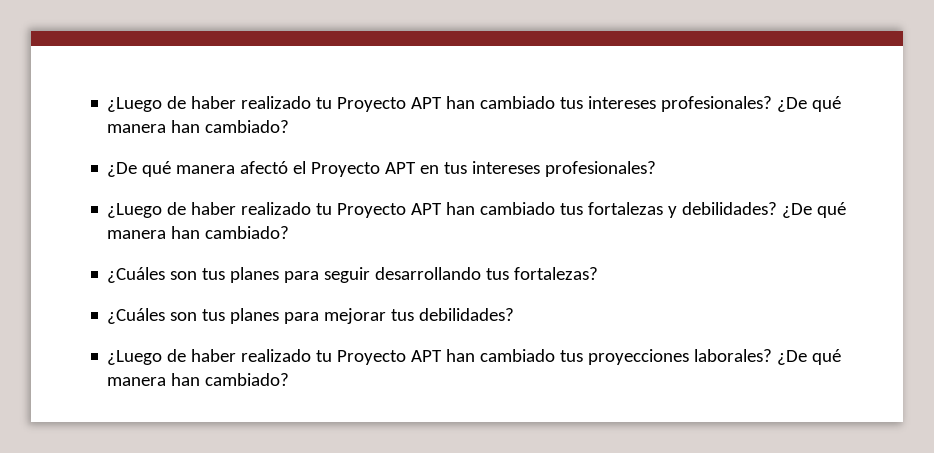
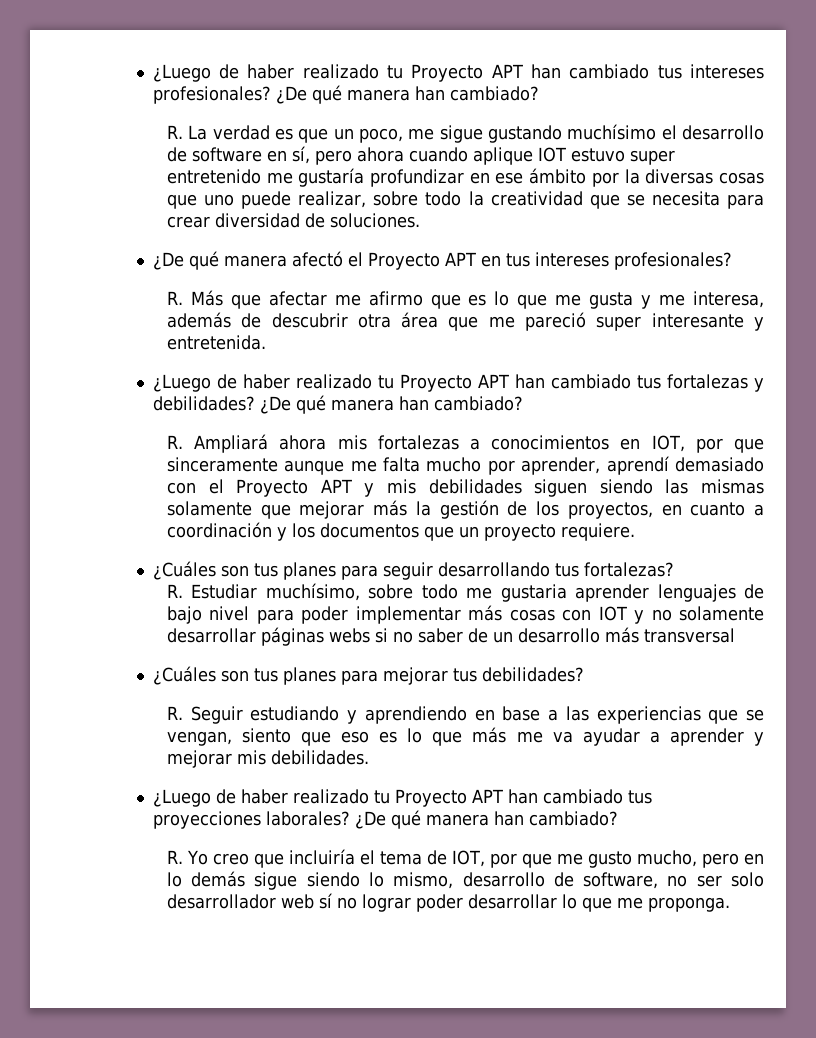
+ R. La verdad es que un poco, me sigue gustando muchísimo el desarrollo de software en sí, pero ahora cuando aplique IOT estuvo super entretenido me gustaría profundizar en ese ámbito por la diversas cosas que uno puede realizar, sobre todo la creatividad que se necesita para crear diversidad de soluciones.
+ R. Más que afectar me afirmo que es lo que me gusta y me interesa, además de descubrir otra área que me pareció super interesante y entretenida.
+ R. Ampliará ahora mis fortalezas a conocimientos en IOT, por que sinceramente aunque me falta mucho por aprender, aprendí demasiado con el Proyecto APT y mis debilidades siguen siendo las mismas solamente que mejorar más la gestión de los proyectos, en cuanto a coordinación y los documentos que un proyecto requiere.
+ R. Estudiar muchísimo, sobre todo me gustaria aprender lenguajes de bajo nivel para poder implementar más cosas con IOT y no solamente desarrollar páginas webs si no saber de un desarrollo más transversal
+ R. Seguir estudiando y aprendiendo en base a las experiencias que se vengan, siento que eso es lo que más me va ayudar a aprender y mejorar mis debilidades.
+ R. Yo creo que incluiría el tema de IOT, por que me gusto mucho, pero en lo demás sigue siendo lo mismo, desarrollo de software, no ser solo desarrollador web sí no lograr poder desarrollar lo que me proponga.

